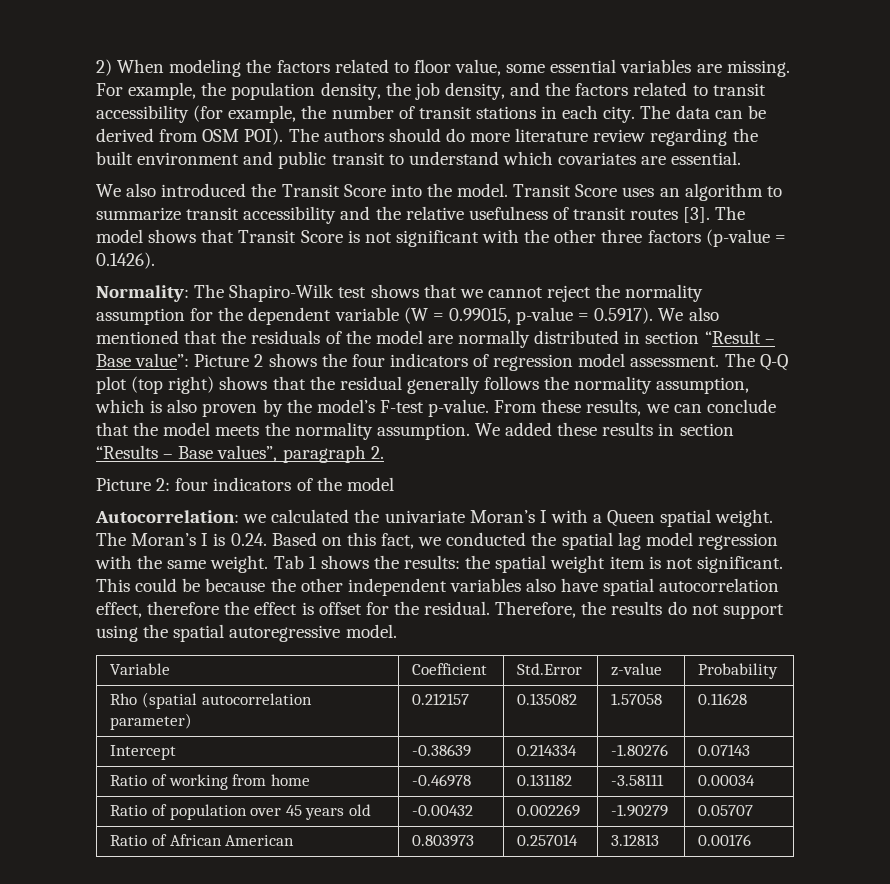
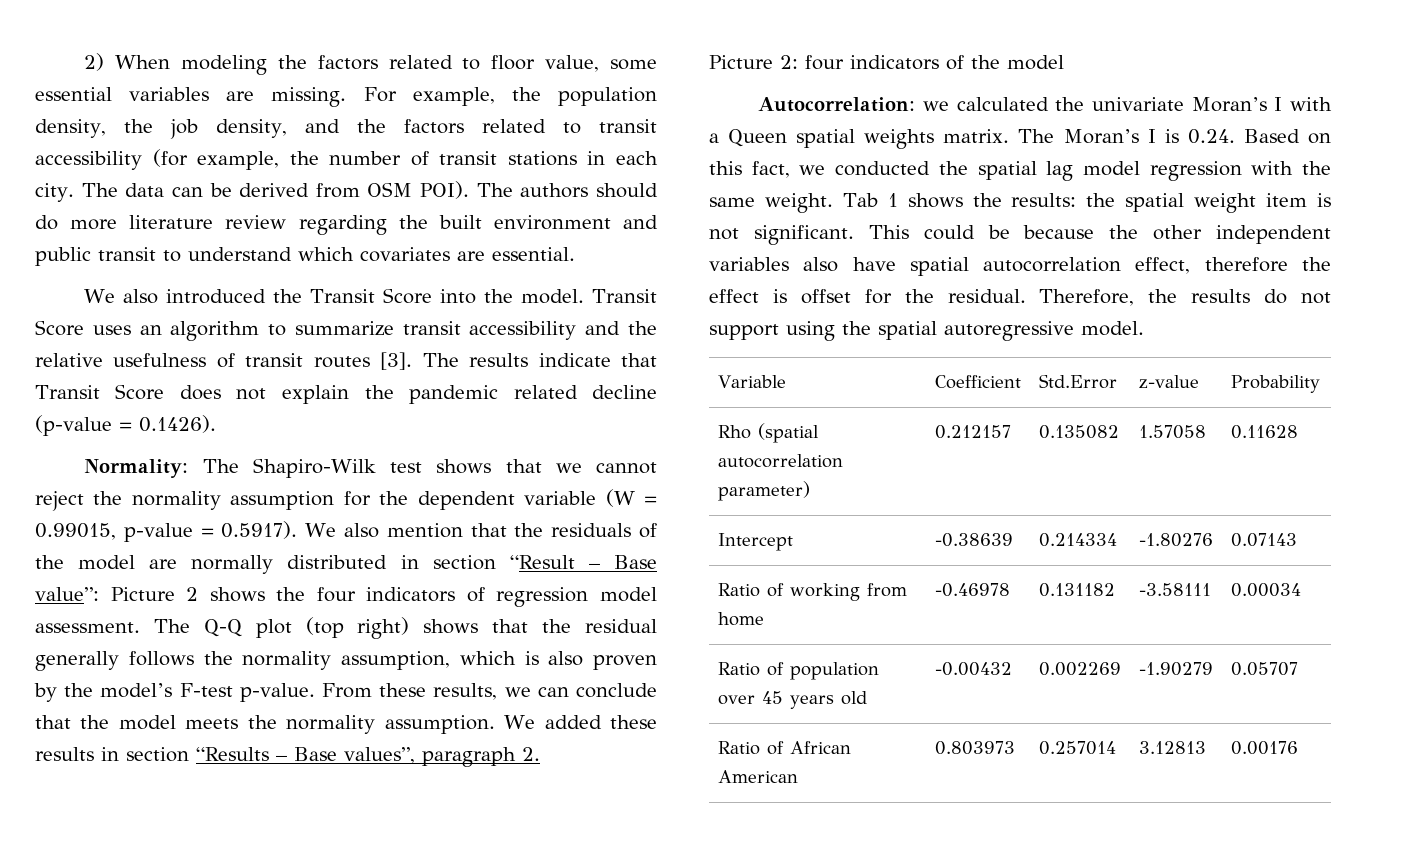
- The model shows that Transit Score is not significant with the other three factors (p-value = 0.1426).
+ The results indicate that Transit Score does not explain the pandemic related decline (p-value = 0.1426).
- Normality: The Shapiro-Wilk test shows that we cannot reject the normality assumption for the dependent variable (W = 0.99015, p-value = 0.5917). We also mentioned that the residuals of the model are normally distributed in section “Result – Base value”: Picture 2 shows the four indicators of regression model assessment.
+ Normality: The Shapiro-Wilk test shows that we cannot reject the normality assumption for the dependent variable (W = 0.99015, p-value = 0.5917). We also mention that the residuals of the model are normally distributed in section “Result – Base value”: Picture 2 shows the four indicators of regression model assessment.
- Autocorrelation: we calculated the univariate Moran’s I with a Queen spatial weight.
+ Autocorrelation: we calculated the univariate Moran’s I with a Queen spatial weights matrix.

